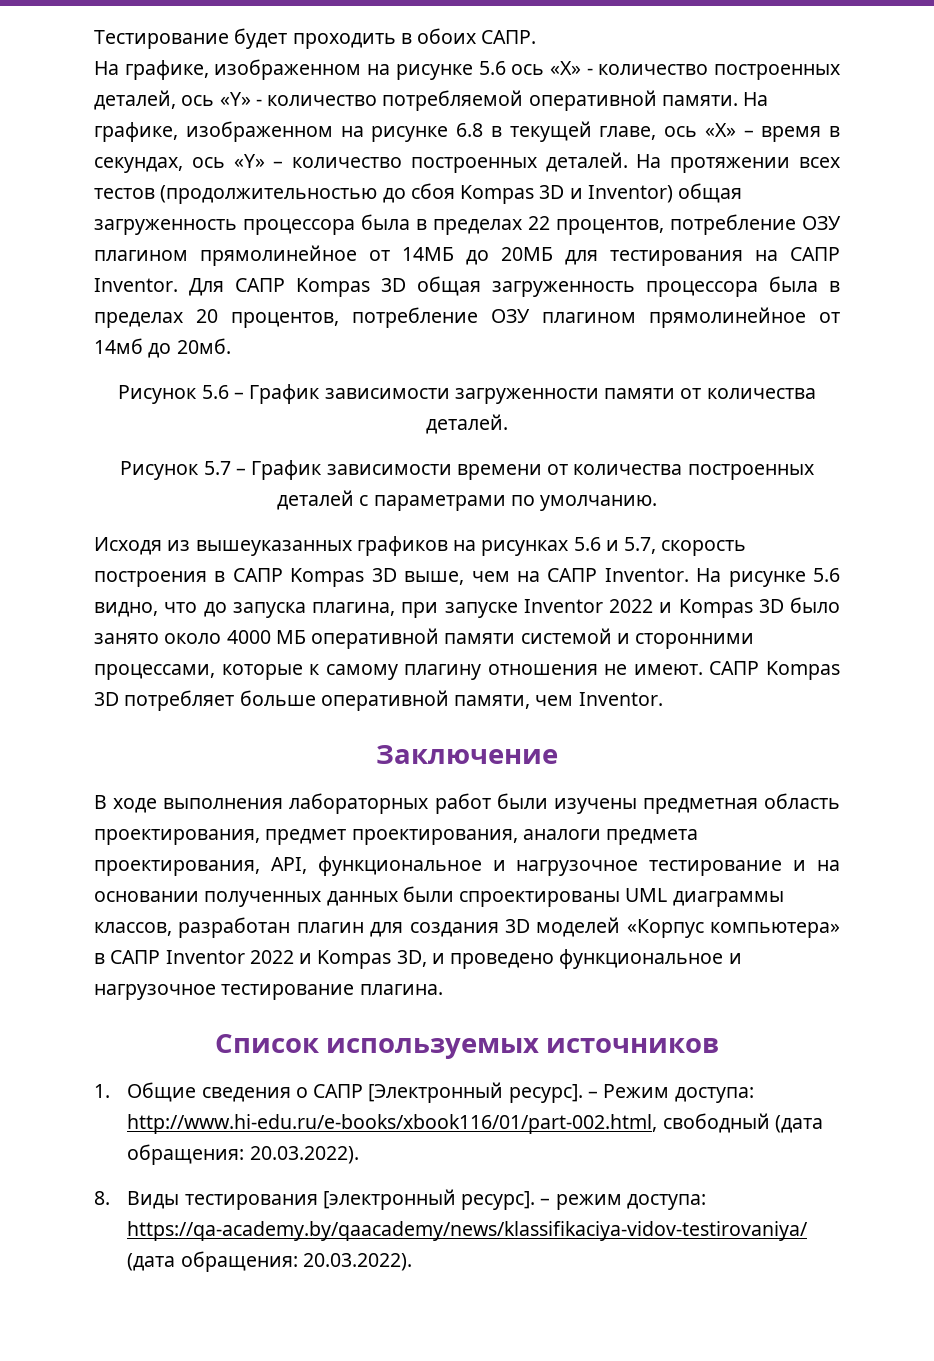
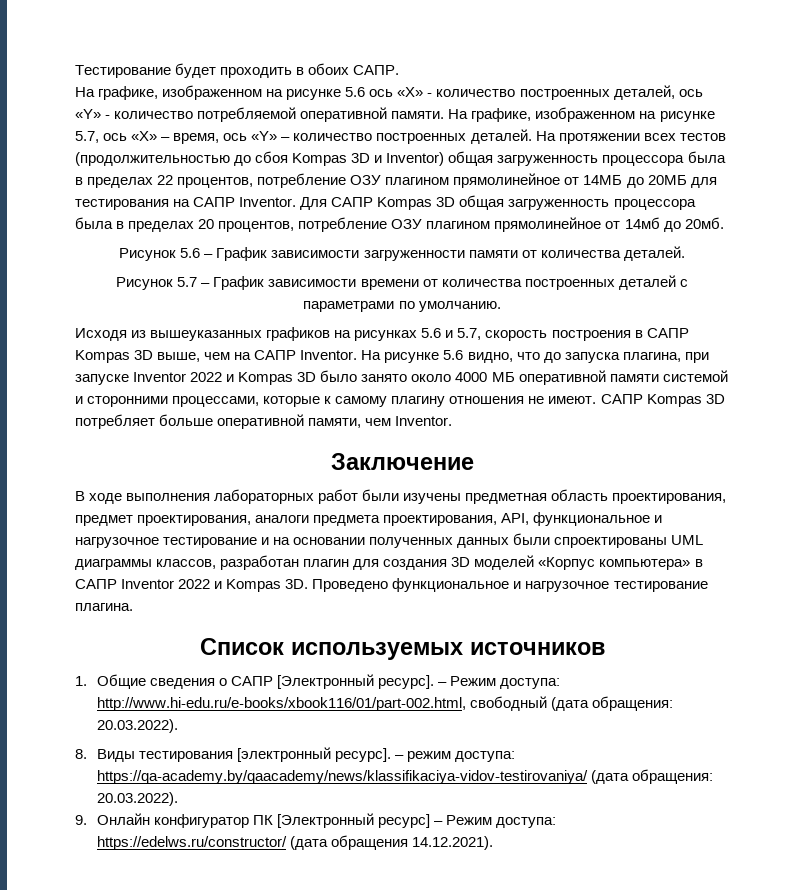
- На графике, изображенном на рисунке 6.8 в текущей главе, ось «X» – время в секундах, ось «Y» – количество построенных деталей.
+ На графике, изображенном на рисунке 5.7, ось «X» – время, ось «Y» – количество построенных деталей.
- В ходе выполнения лабораторных работ были изучены предметная область проектирования, предмет проектирования, аналоги предмета проектирования, API, функциональное и нагрузочное тестирование и на основании полученных данных были спроектированы UML диаграммы классов, разработан плагин для создания 3D моделей «Корпус компьютера» в САПР Inventor 2022 и Kompas 3D, и проведено функциональное и нагрузочное тестирование плагина.
+ В ходе выполнения лабораторных работ были изучены предметная область проектирования, предмет проектирования, аналоги предмета проектирования, API, функциональное и нагрузочное тестирование и на основании полученных данных были спроектированы UML диаграммы классов, разработан плагин для создания 3D моделей «Корпус компьютера» в САПР Inventor 2022 и Kompas 3D. Проведено функциональное и нагрузочное тестирование плагина.
+ 9. Онлайн конфигуратор ПК [Электронный ресурс] – Режим доступа: https://edelws.ru/constructor/ (дата обращения 14.12.2021).

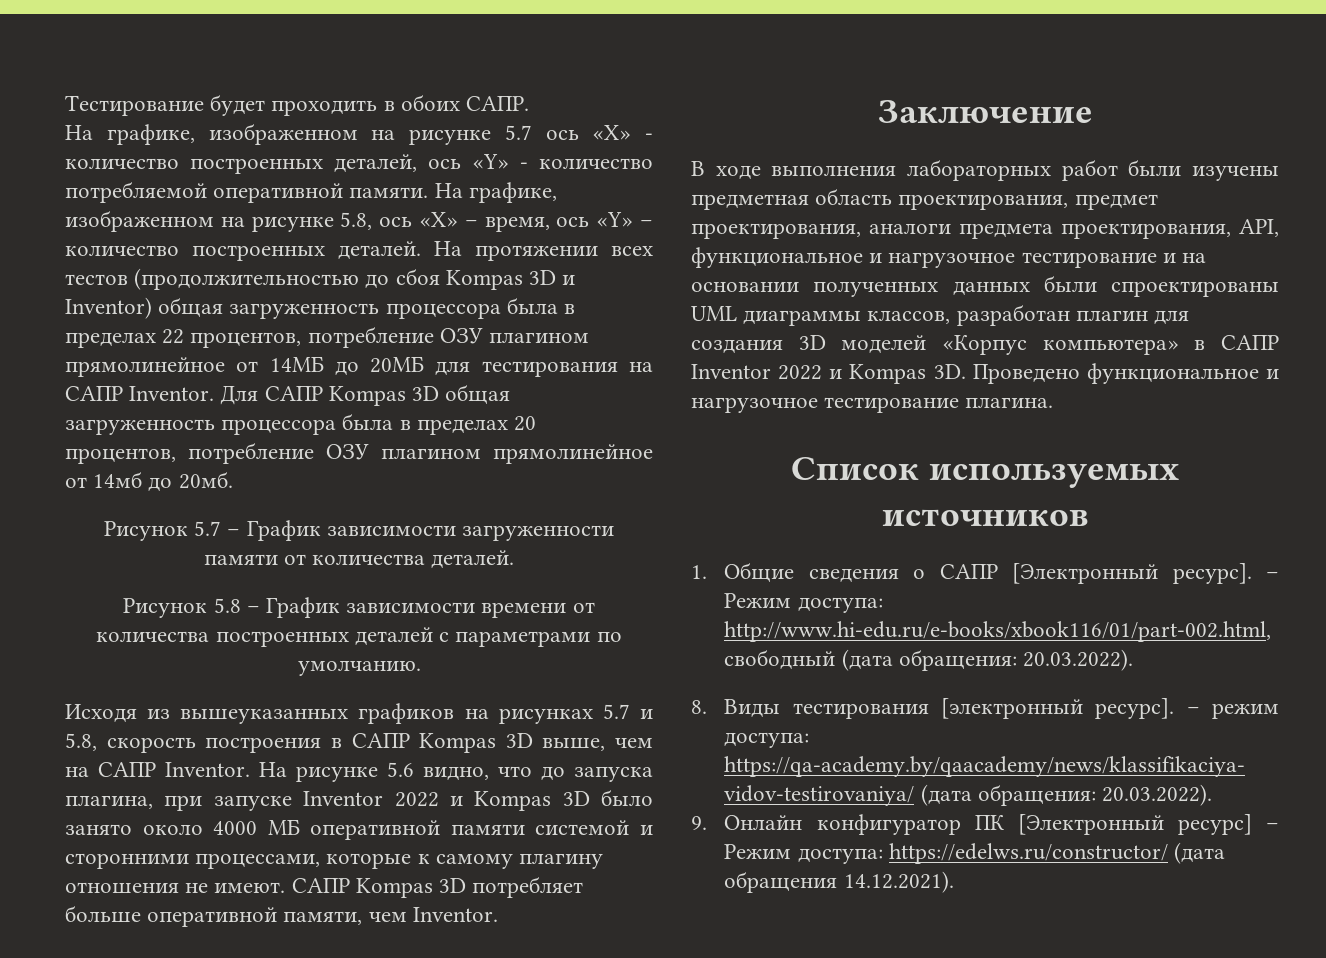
- На графике, изображенном на рисунке 5.6 ось «Х» - количество построенных деталей, ось «Y» - количество потребляемой оперативной памяти.
+ На графике, изображенном на рисунке 5.7 ось «Х» - количество построенных деталей, ось «Y» - количество потребляемой оперативной памяти.
- На графике, изображенном на рисунке 5.7, ось «X» – время, ось «Y» – количество построенных деталей.
+ На графике, изображенном на рисунке 5.8, ось «X» – время, ось «Y» – количество построенных деталей.
- Рисунок 5.6 – График зависимости загруженности памяти от количества деталей.
+ Рисунок 5.7 – График зависимости загруженности памяти от количества деталей.
- Рисунок 5.7 – График зависимости времени от количества построенных деталей с параметрами по умолчанию.
+ Рисунок 5.8 – График зависимости времени от количества построенных деталей с параметрами по умолчанию.
- Исходя из вышеуказанных графиков на рисунках 5.6 и 5.7, скорость построения в САПР Kompas 3D выше, чем на САПР Inventor.
+ Исходя из вышеуказанных графиков на рисунках 5.7 и 5.8, скорость построения в САПР Kompas 3D выше, чем на САПР Inventor.

